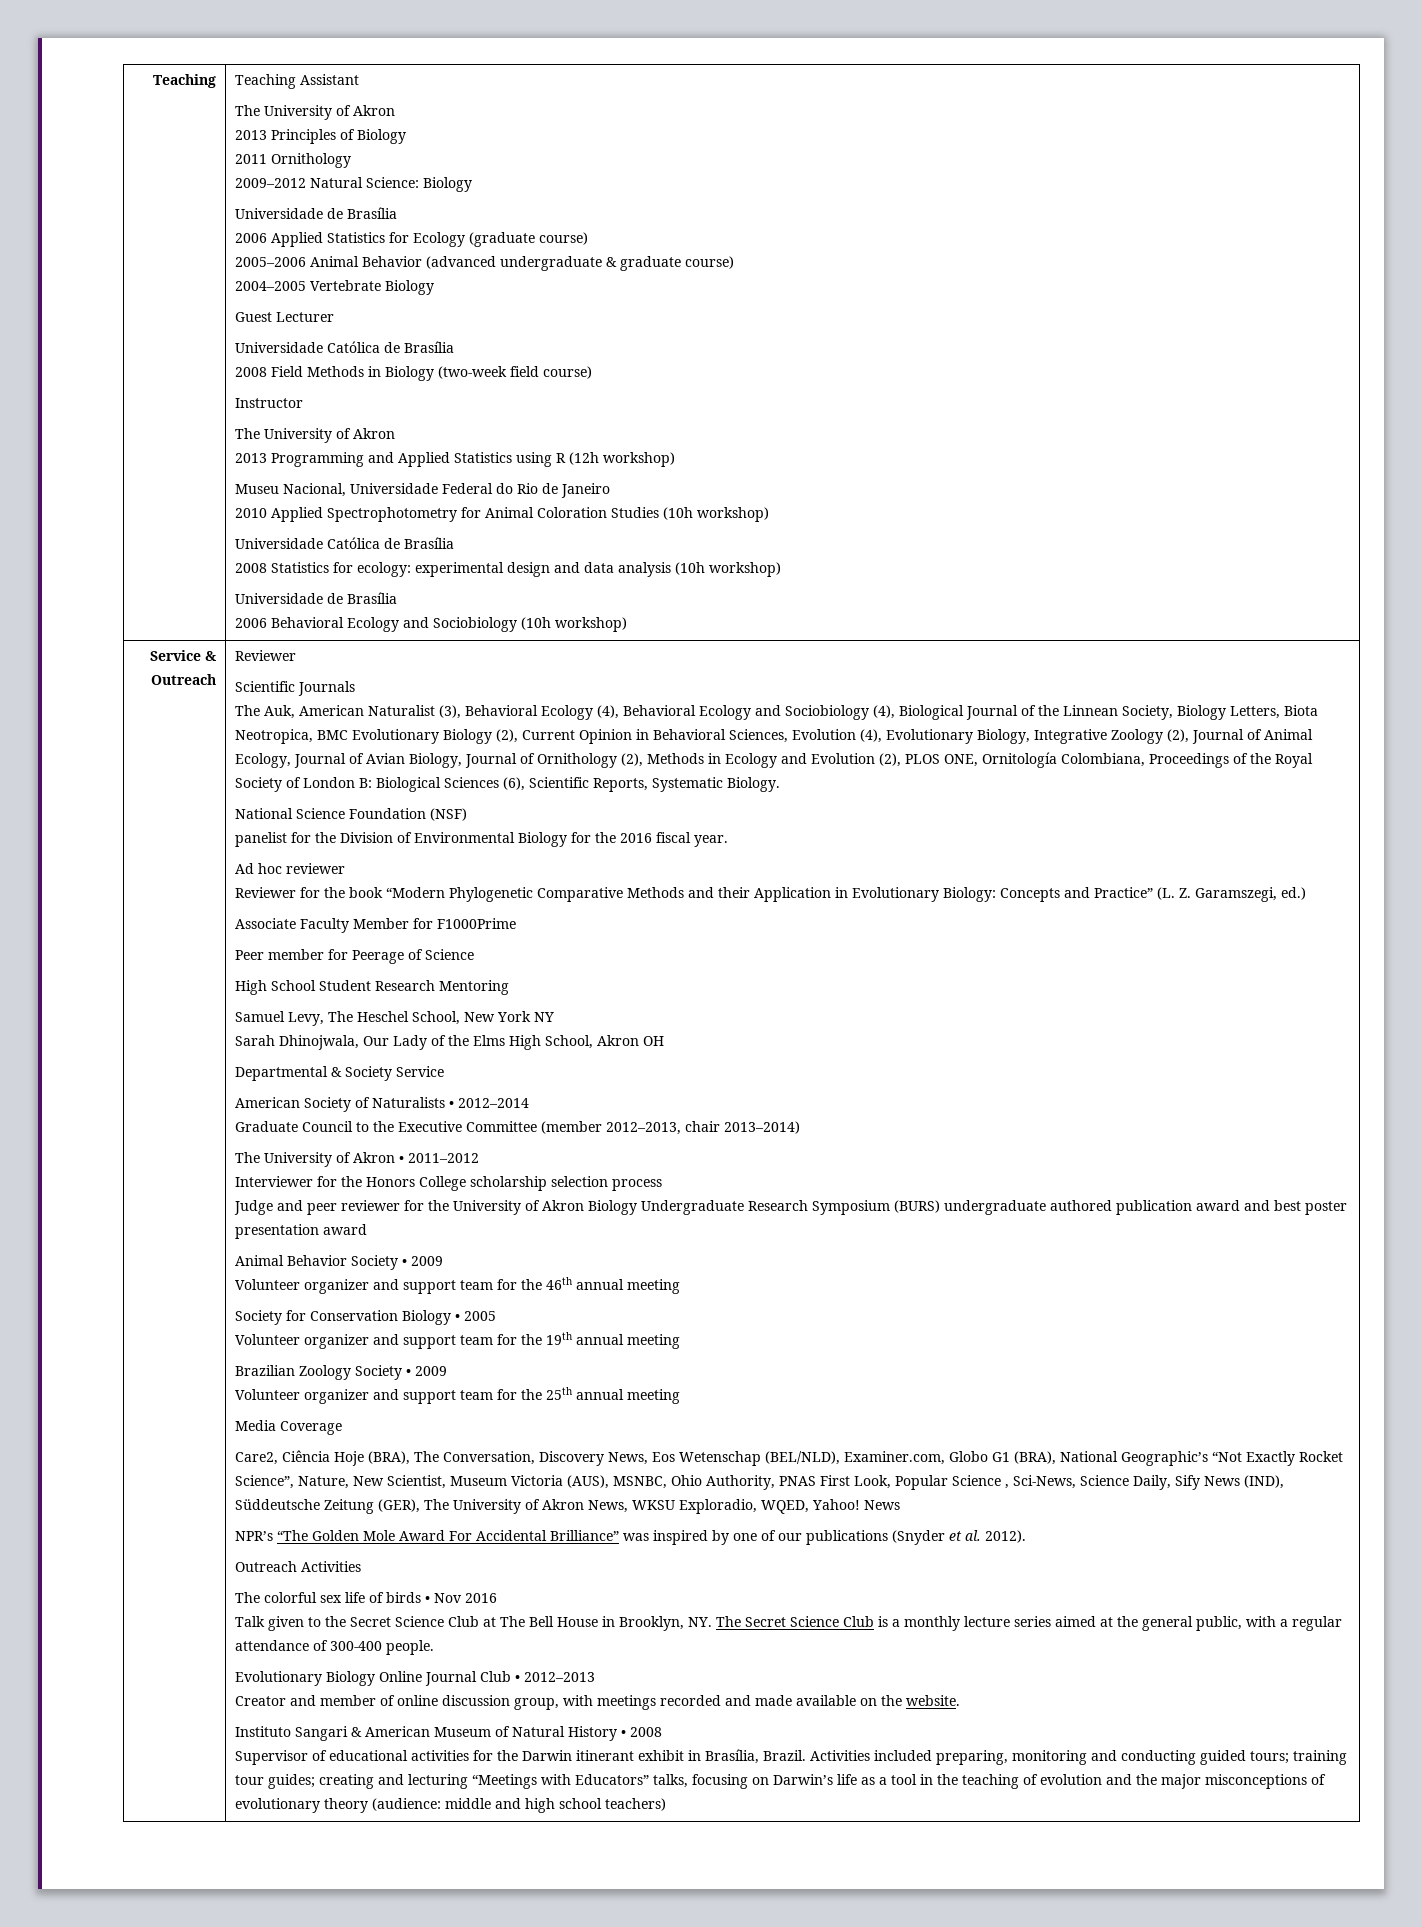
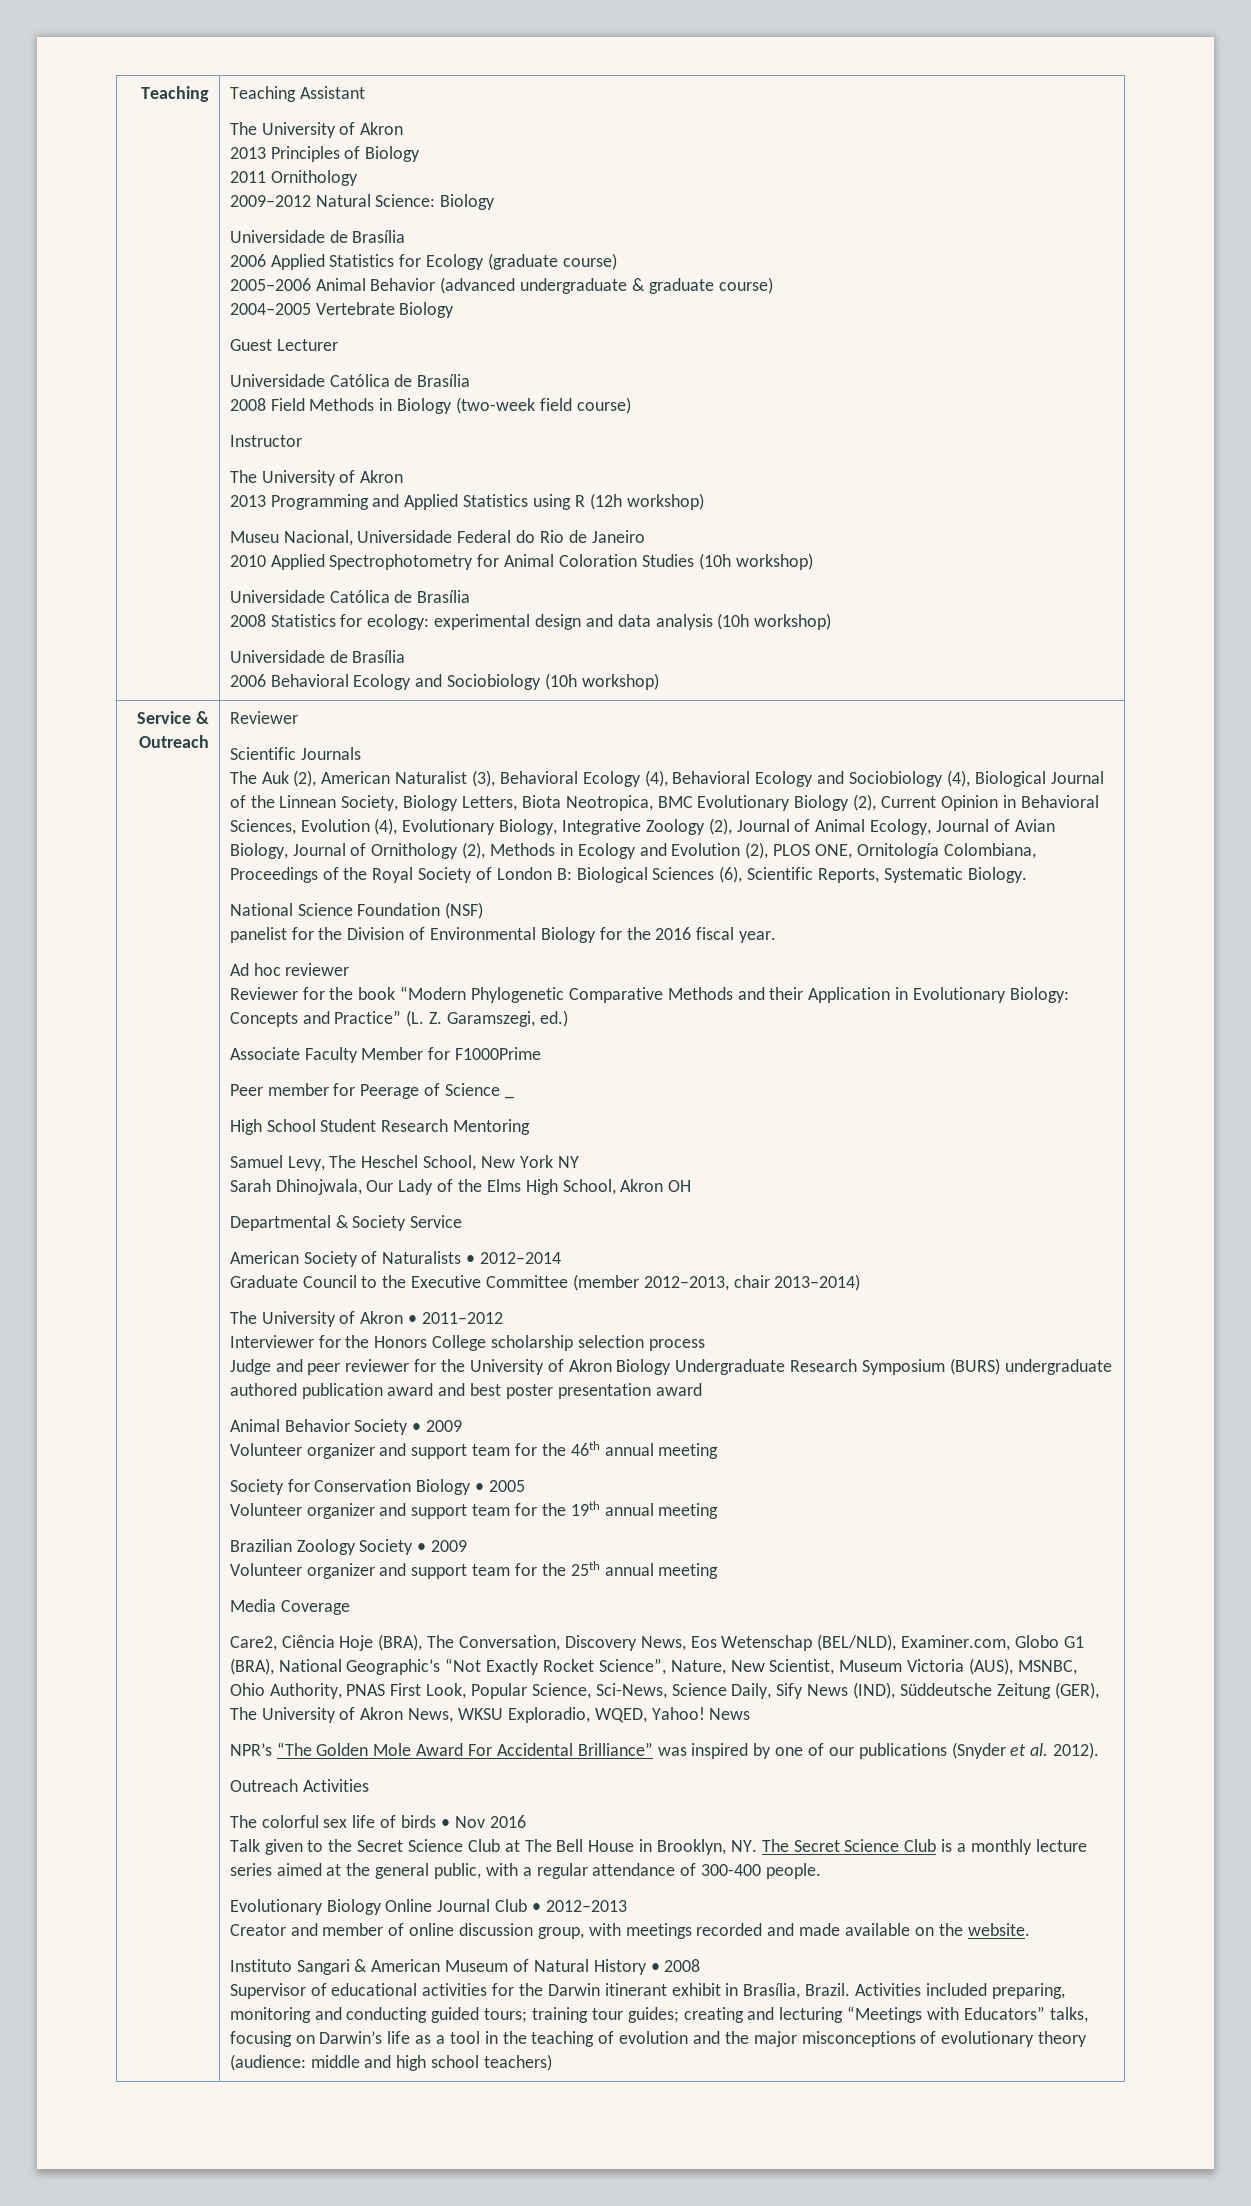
- The Auk, American Naturalist (3), Behavioral Ecology (4), Behavioral Ecology and Sociobiology (4), Biological Journal of the Linnean Society, Biology Letters, Biota Neotropica, BMC Evolutionary Biology (2), Current Opinion in Behavioral Sciences, Evolution (4), Evolutionary Biology, Integrative Zoology (2), Journal of Animal Ecology, Journal of Avian Biology, Journal of Ornithology (2), Methods in Ecology and Evolution (2), PLOS ONE, Ornitología Colombiana, Proceedings of the Royal Society of London B:
+ The Auk (2), American Naturalist (3), Behavioral Ecology (4), Behavioral Ecology and Sociobiology (4), Biological Journal of the Linnean Society, Biology Letters, Biota Neotropica, BMC Evolutionary Biology (2), Current Opinion in Behavioral Sciences, Evolution (4), Evolutionary Biology, Integrative Zoology (2), Journal of Animal Ecology, Journal of Avian Biology, Journal of Ornithology (2), Methods in Ecology and Evolution (2), PLOS ONE, Ornitología Colombiana, Proceedings of the Royal Society of London B:
- Peer member for Peerage of Science
+ Peer member for Peerage of Science _
- Care2, Ciência Hoje (BRA), The Conversation, Discovery News, Eos Wetenschap (BEL/NLD), Examiner.com, Globo G1 (BRA), National Geographic’s “Not Exactly Rocket Science”, Nature, New Scientist, Museum Victoria (AUS), MSNBC, Ohio Authority, PNAS First Look, Popular Science , Sci-News, Science Daily, Sify News (IND), Süddeutsche Zeitung (GER), The University of Akron News, WKSU Exploradio, WQED, Yahoo!
+ Care2, Ciência Hoje (BRA), The Conversation, Discovery News, Eos Wetenschap (BEL/NLD), Examiner.com, Globo G1 (BRA), National Geographic’s “Not Exactly Rocket Science”, Nature, New Scientist, Museum Victoria (AUS), MSNBC, Ohio Authority, PNAS First Look, Popular Science, Sci-News, Science Daily, Sify News (IND), Süddeutsche Zeitung (GER), The University of Akron News, WKSU Exploradio, WQED, Yahoo!

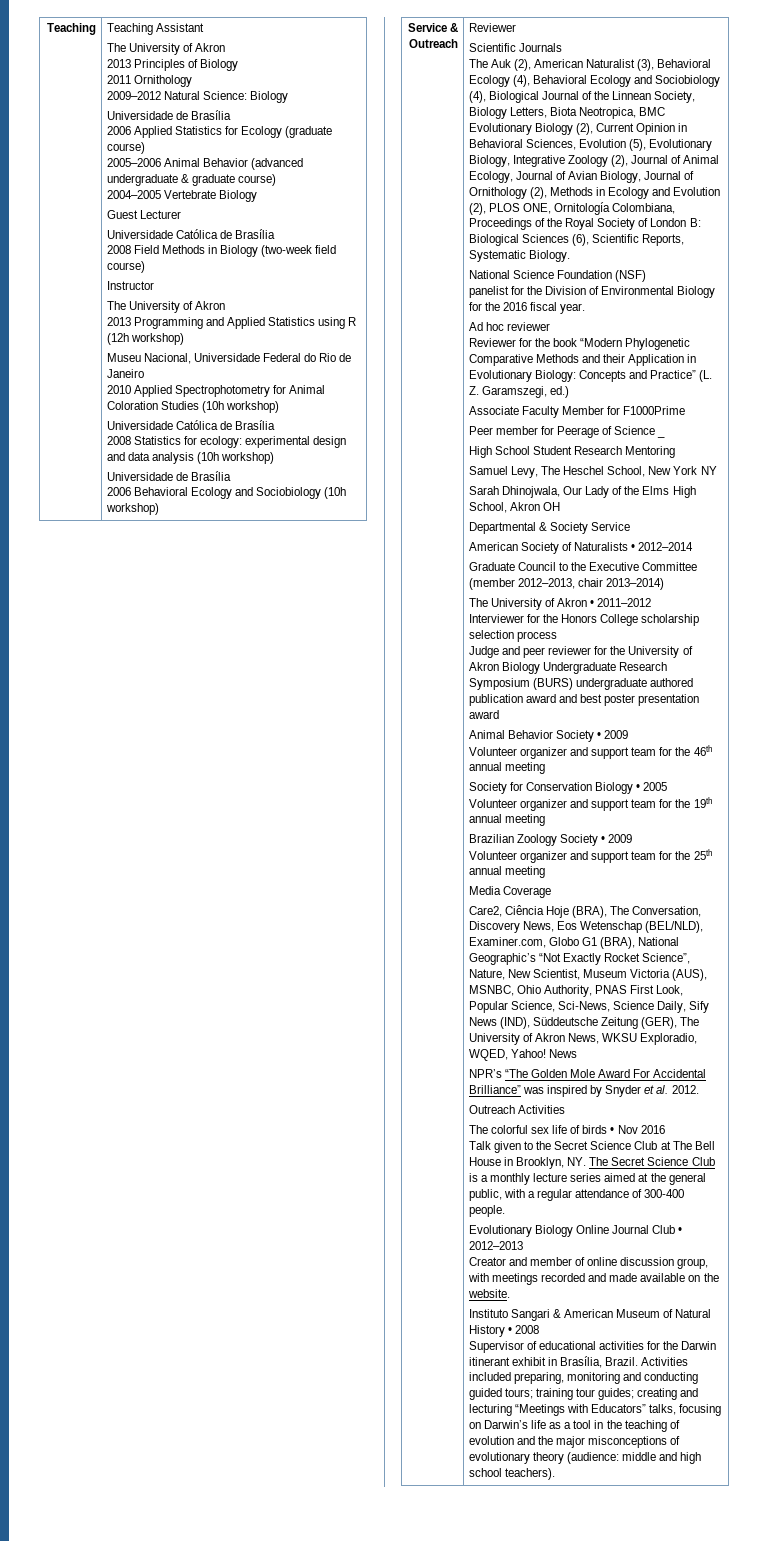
- The Auk (2), American Naturalist (3), Behavioral Ecology (4), Behavioral Ecology and Sociobiology (4), Biological Journal of the Linnean Society, Biology Letters, Biota Neotropica, BMC Evolutionary Biology (2), Current Opinion in Behavioral Sciences, Evolution (4), Evolutionary Biology, Integrative Zoology (2), Journal of Animal Ecology, Journal of Avian Biology, Journal of Ornithology (2), Methods in Ecology and Evolution (2), PLOS ONE, Ornitología Colombiana, Proceedings of the Royal Society of London B:
+ The Auk (2), American Naturalist (3), Behavioral Ecology (4), Behavioral Ecology and Sociobiology (4), Biological Journal of the Linnean Society, Biology Letters, Biota Neotropica, BMC Evolutionary Biology (2), Current Opinion in Behavioral Sciences, Evolution (5), Evolutionary Biology, Integrative Zoology (2), Journal of Animal Ecology, Journal of Avian Biology, Journal of Ornithology (2), Methods in Ecology and Evolution (2), PLOS ONE, Ornitología Colombiana, Proceedings of the Royal Society of London B:
- NPR’s “The Golden Mole Award For Accidental Brilliance” was inspired by one of our publications (Snyder et al. 2012).
+ NPR’s “The Golden Mole Award For Accidental Brilliance” was inspired by Snyder et al. 2012.
- Activities included preparing, monitoring and conducting guided tours; training tour guides; creating and lecturing “Meetings with Educators” talks, focusing on Darwin’s life as a tool in the teaching of evolution and the major misconceptions of evolutionary theory (audience: middle and high school teachers)
+ Activities included preparing, monitoring and conducting guided tours; training tour guides; creating and lecturing “Meetings with Educators” talks, focusing on Darwin’s life as a tool in the teaching of evolution and the major misconceptions of evolutionary theory (audience: middle and high school teachers).

